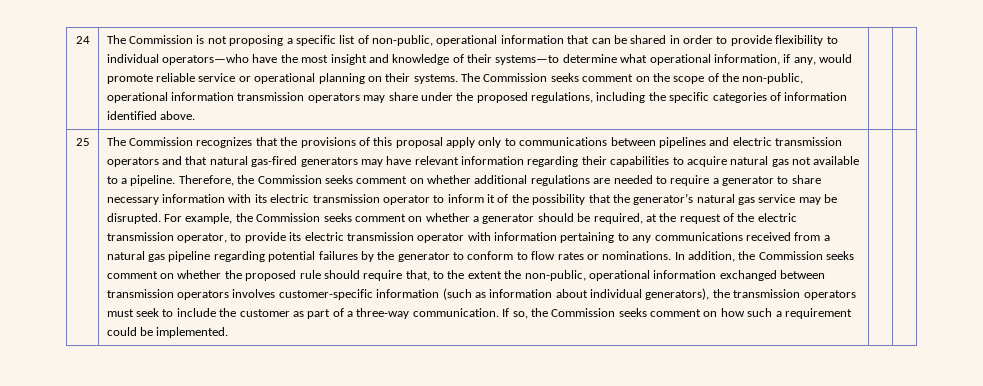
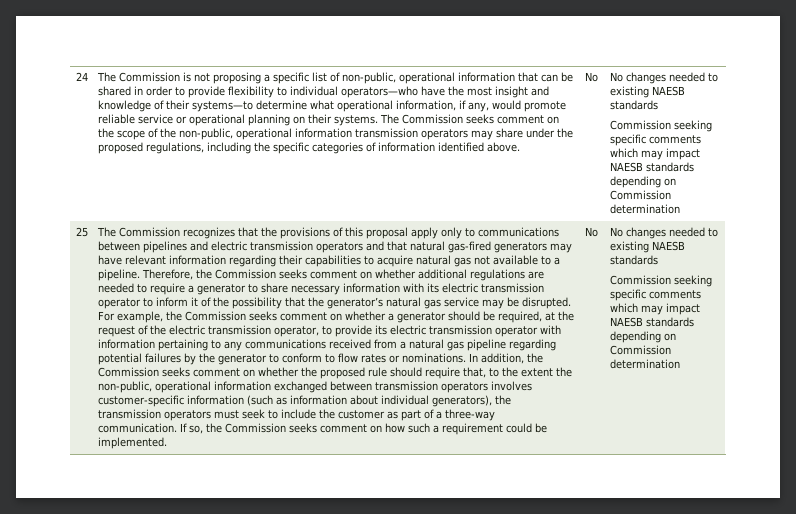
- The Commission seeks comment on the scope of the non-public, operational information transmission operators may share under the proposed regulations, including the specific categories of information identified above.
+ The Commission seeks comment on the scope of the non-public, operational information transmission operators may share under the proposed regulations, including the specific categories of information identified above. | No | No changes needed to existing NAESB standards
+ Commission seeking specific comments which may impact NAESB standards depending on Commission determination
- If so, the Commission seeks comment on how such a requirement could be implemented.
+ If so, the Commission seeks comment on how such a requirement could be implemented. | No | No changes needed to existing NAESB standards
+ Commission seeking specific comments which may impact NAESB standards depending on Commission determination

